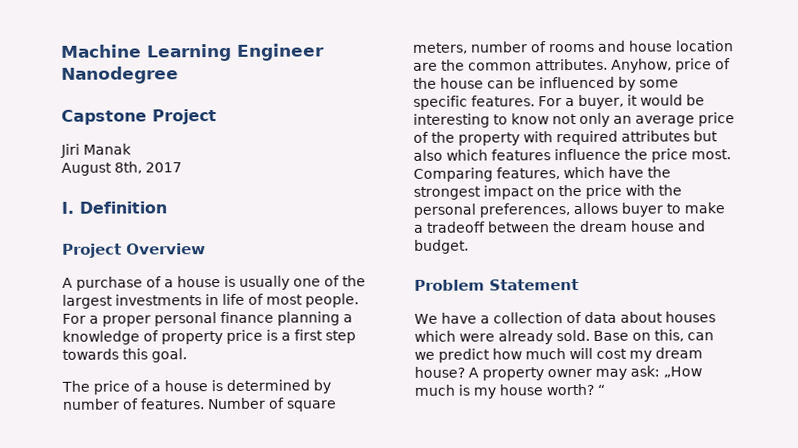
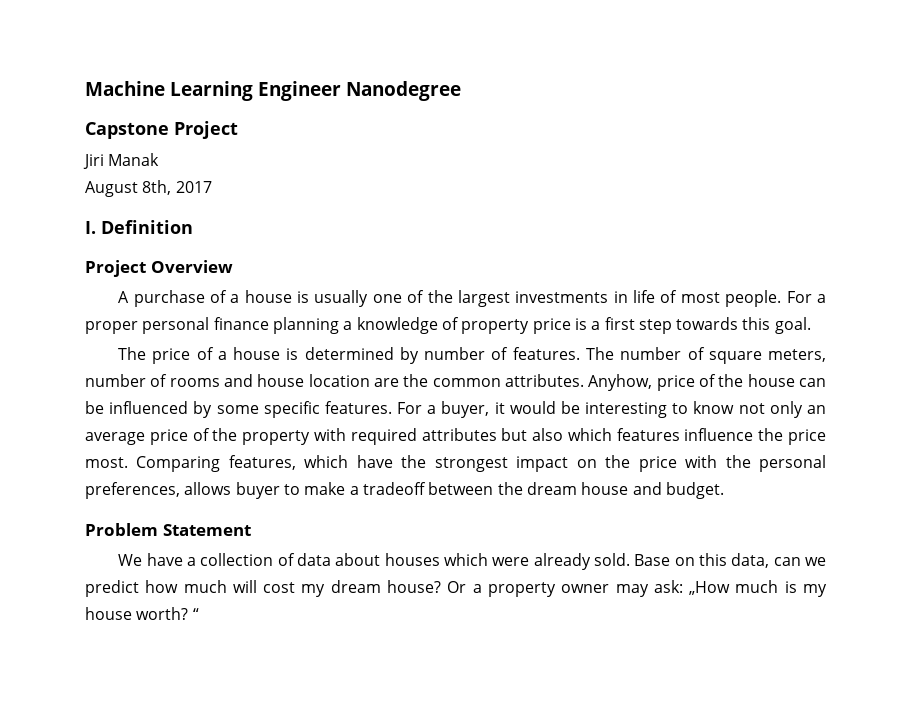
- Number of square meters, number of rooms and house location are the common attributes.
+ The number of square meters, number of rooms and house location are the common attributes.
- Base on this, can we predict how much will cost my dream house?
+ Base on this data, can we predict how much will cost my dream house?
- A property owner may ask: „How much is my house worth?
+ Or a property owner may ask: „How much is my house worth?

